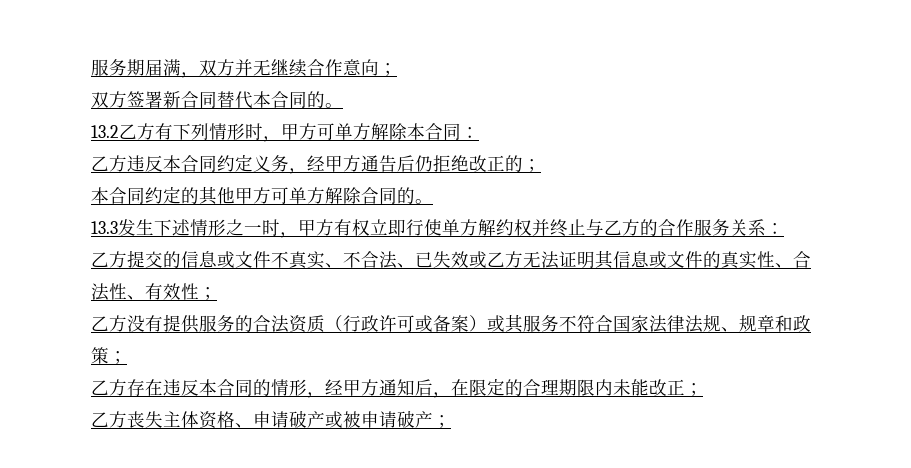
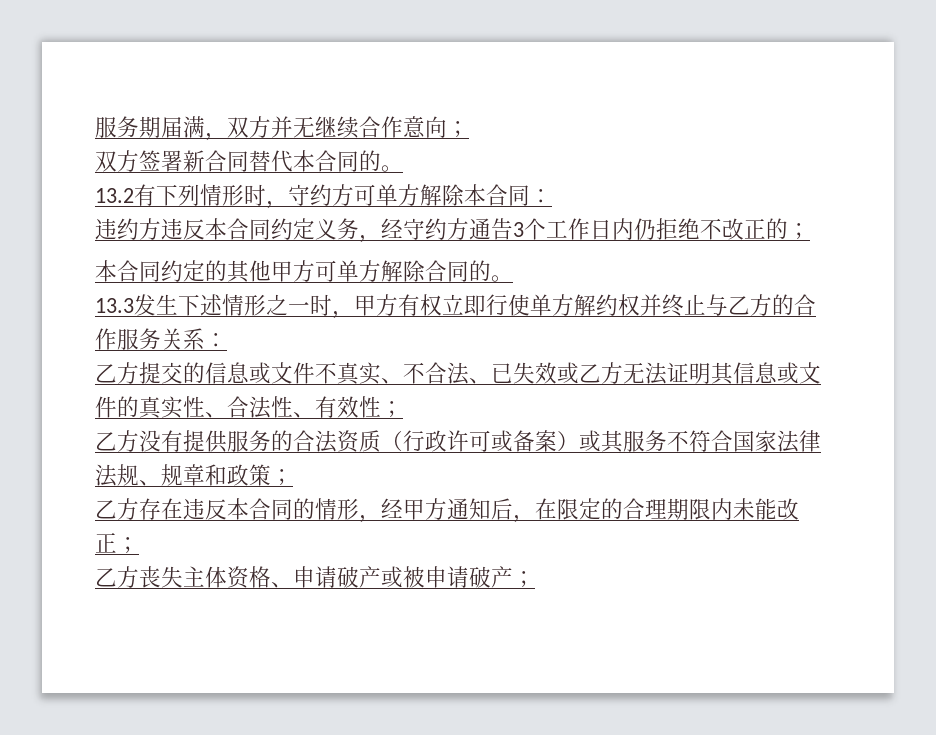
- 13.2乙方有下列情形时，甲方可单方解除本合同：
+ 13.2有下列情形时，守约方可单方解除本合同：
- 乙方违反本合同约定义务，经甲方通告后仍拒绝改正的；
+ 违约方违反本合同约定义务，经守约方通告3个工作日内仍拒绝不改正的；

